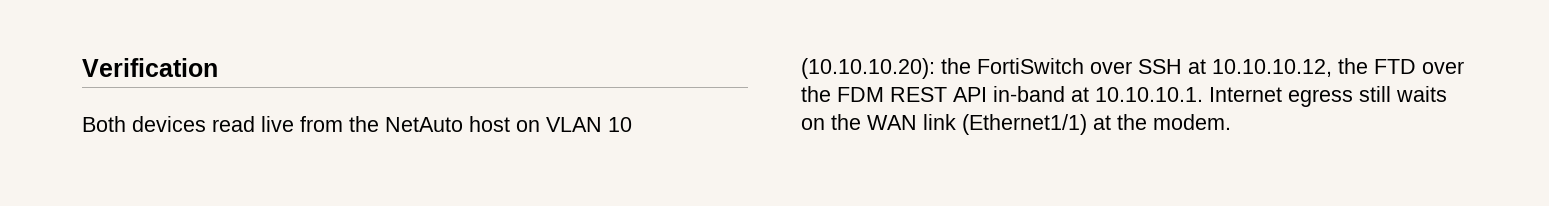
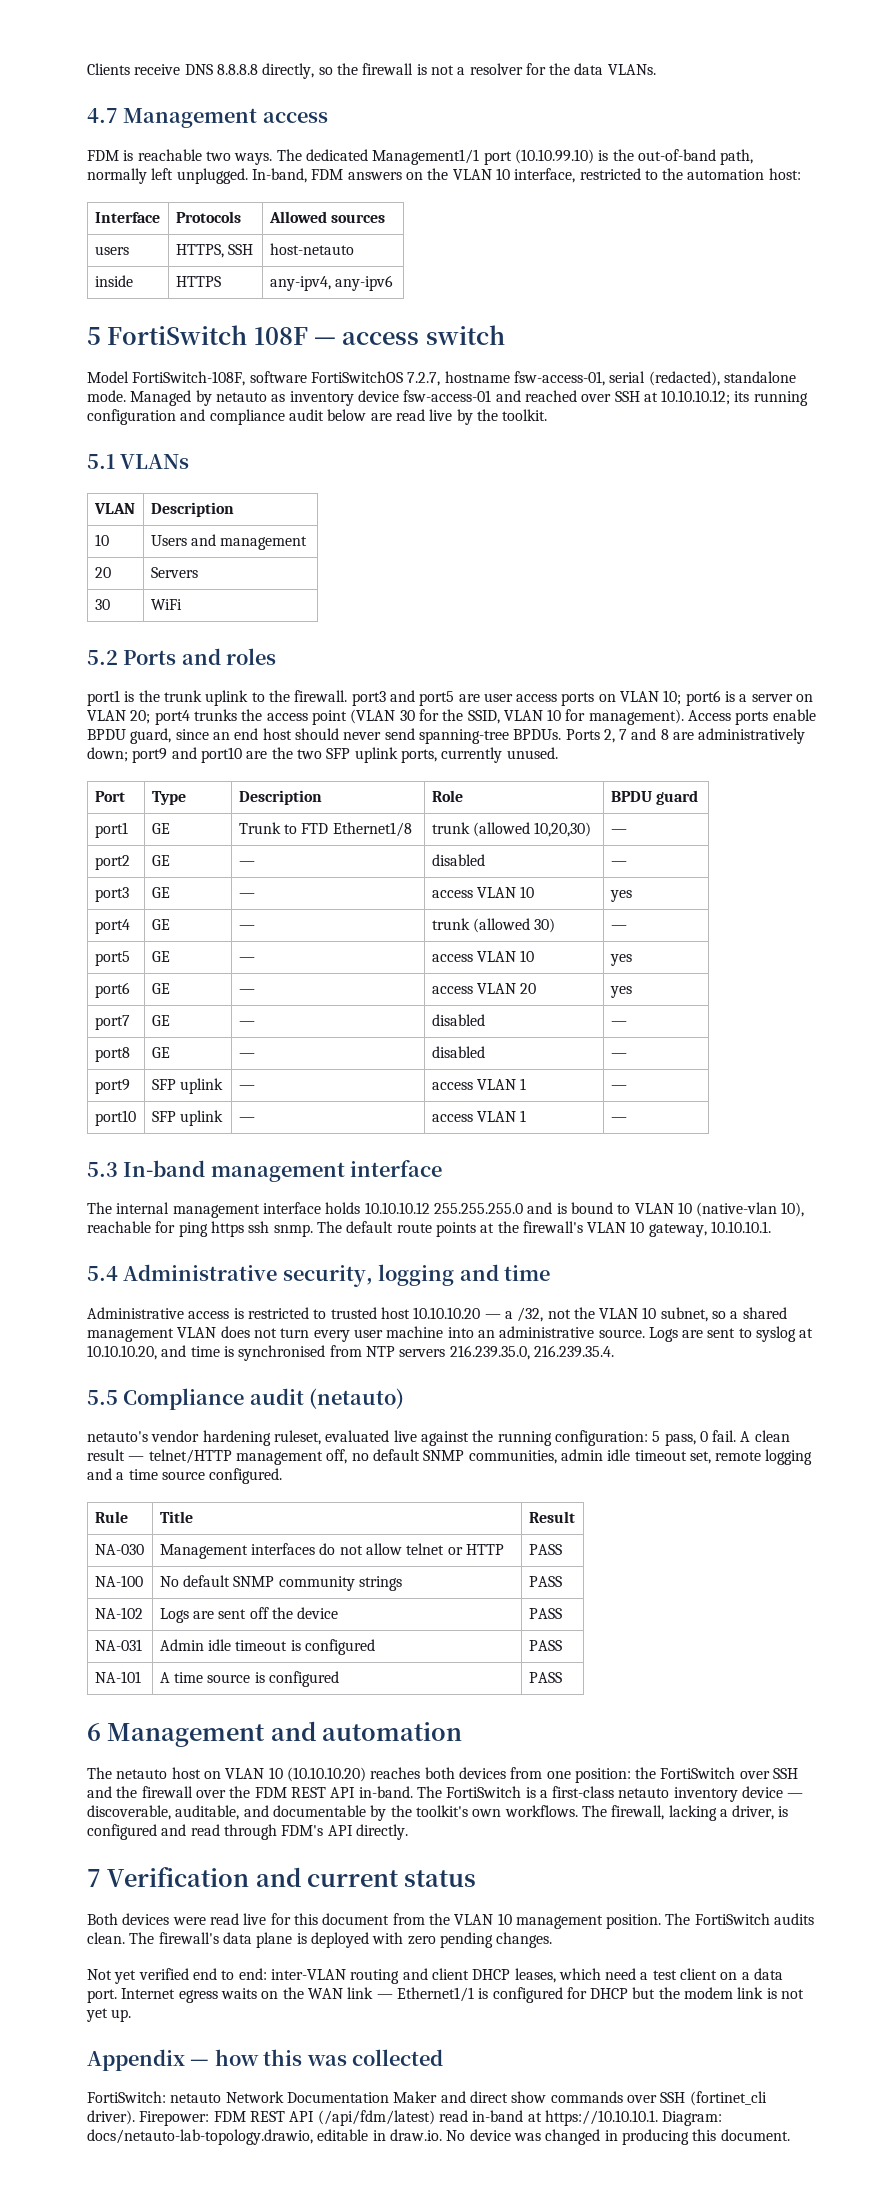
- Verification
- Both devices read live from the NetAuto host on VLAN 10 (10.10.10.20): the FortiSwitch over SSH at 10.10.10.12, the FTD over the FDM REST API in-band at 10.10.10.1. Internet egress still waits on the WAN link (Ethernet1/1) at the modem.
+ Clients receive DNS 8.8.8.8 directly, so the firewall is not a resolver for the data VLANs.
+ 4.7 Management access
+ FDM is reachable two ways. The dedicated Management1/1 port (10.10.99.10) is the out-of-band path, normally left unplugged. In-band, FDM answers on the VLAN 10 interface, restricted to the automation host:
+ Interface | Protocols | Allowed sources
+ users | HTTPS, SSH | host-netauto
+ inside | HTTPS | any-ipv4, any-ipv6
+ 5 FortiSwitch 108F — access switch
+ Model FortiSwitch-108F, software FortiSwitchOS 7.2.7, hostname fsw-access-01, serial (redacted), standalone mode. Managed by netauto as inventory device fsw-access-01 and reached over SSH at 10.10.10.12; its running configuration and compliance audit below are read live by the toolkit.
+ 5.1 VLANs
+ VLAN | Description
+ 10 | Users and management
+ 20 | Servers
+ 30 | WiFi
+ 5.2 Ports and roles
+ port1 is the trunk uplink to the firewall. port3 and port5 are user access ports on VLAN 10; port6 is a server on VLAN 20; port4 trunks the access point (VLAN 30 for the SSID, VLAN 10 for management). Access ports enable BPDU guard, since an end host should never send spanning-tree BPDUs. Ports 2, 7 and 8 are administratively down; port9 and port10 are the two SFP uplink ports, currently unused.
+ Port | Type | Description | Role | BPDU guard
+ port1 | GE | Trunk to FTD Ethernet1/8 | trunk (allowed 10,20,30) | —
+ port2 | GE | — | disabled | —
+ port3 | GE | — | access VLAN 10 | yes
+ port4 | GE | — | trunk (allowed 30) | —
+ port5 | GE | — | access VLAN 10 | yes
+ port6 | GE | — | access VLAN 20 | yes
+ port7 | GE | — | disabled | —
+ port8 | GE | — | disabled | —
+ port9 | SFP uplink | — | access VLAN 1 | —
+ port10 | SFP uplink | — | access VLAN 1 | —
+ 5.3 In-band management interface
+ The internal management interface holds 10.10.10.12 255.255.255.0 and is bound to VLAN 10 (native-vlan 10), reachable for ping https ssh snmp. The default route points at the firewall's VLAN 10 gateway, 10.10.10.1.
+ 5.4 Administrative security, logging and time
+ Administrative access is restricted to trusted host 10.10.10.20 — a /32, not the VLAN 10 subnet, so a shared management VLAN does not turn every user machine into an administrative source. Logs are sent to syslog at 10.10.10.20, and time is synchronised from NTP servers 216.239.35.0, 216.239.35.4.
+ 5.5 Compliance audit (netauto)
+ netauto's vendor hardening ruleset, evaluated live against the running configuration: 5 pass, 0 fail. A clean result — telnet/HTTP management off, no default SNMP communities, admin idle timeout set, remote logging and a time source configured.
+ Rule | Title | Result
+ NA-030 | Management interfaces do not allow telnet or HTTP | PASS
+ NA-100 | No default SNMP community strings | PASS
+ NA-102 | Logs are sent off the device | PASS
+ NA-031 | Admin idle timeout is configured | PASS
+ NA-101 | A time source is configured | PASS
+ 6 Management and automation
+ The netauto host on VLAN 10 (10.10.10.20) reaches both devices from one position: the FortiSwitch over SSH and the firewall over the FDM REST API in-band. The FortiSwitch is a first-class netauto inventory device — discoverable, auditable, and documentable by the toolkit's own workflows. The firewall, lacking a driver, is configured and read through FDM's API directly.
+ 7 Verification and current status
+ Both devices were read live for this document from the VLAN 10 management position. The FortiSwitch audits clean. The firewall's data plane is deployed with zero pending changes.
+ Not yet verified end to end: inter-VLAN routing and client DHCP leases, which need a test client on a data port. Internet egress waits on the WAN link — Ethernet1/1 is configured for DHCP but the modem link is not yet up.
+ Appendix — how this was collected
+ FortiSwitch: netauto Network Documentation Maker and direct show commands over SSH (fortinet_cli driver). Firepower: FDM REST API (/api/fdm/latest) read in-band at https://10.10.10.1. Diagram: docs/netauto-lab-topology.drawio, editable in draw.io. No device was changed in producing this document.

